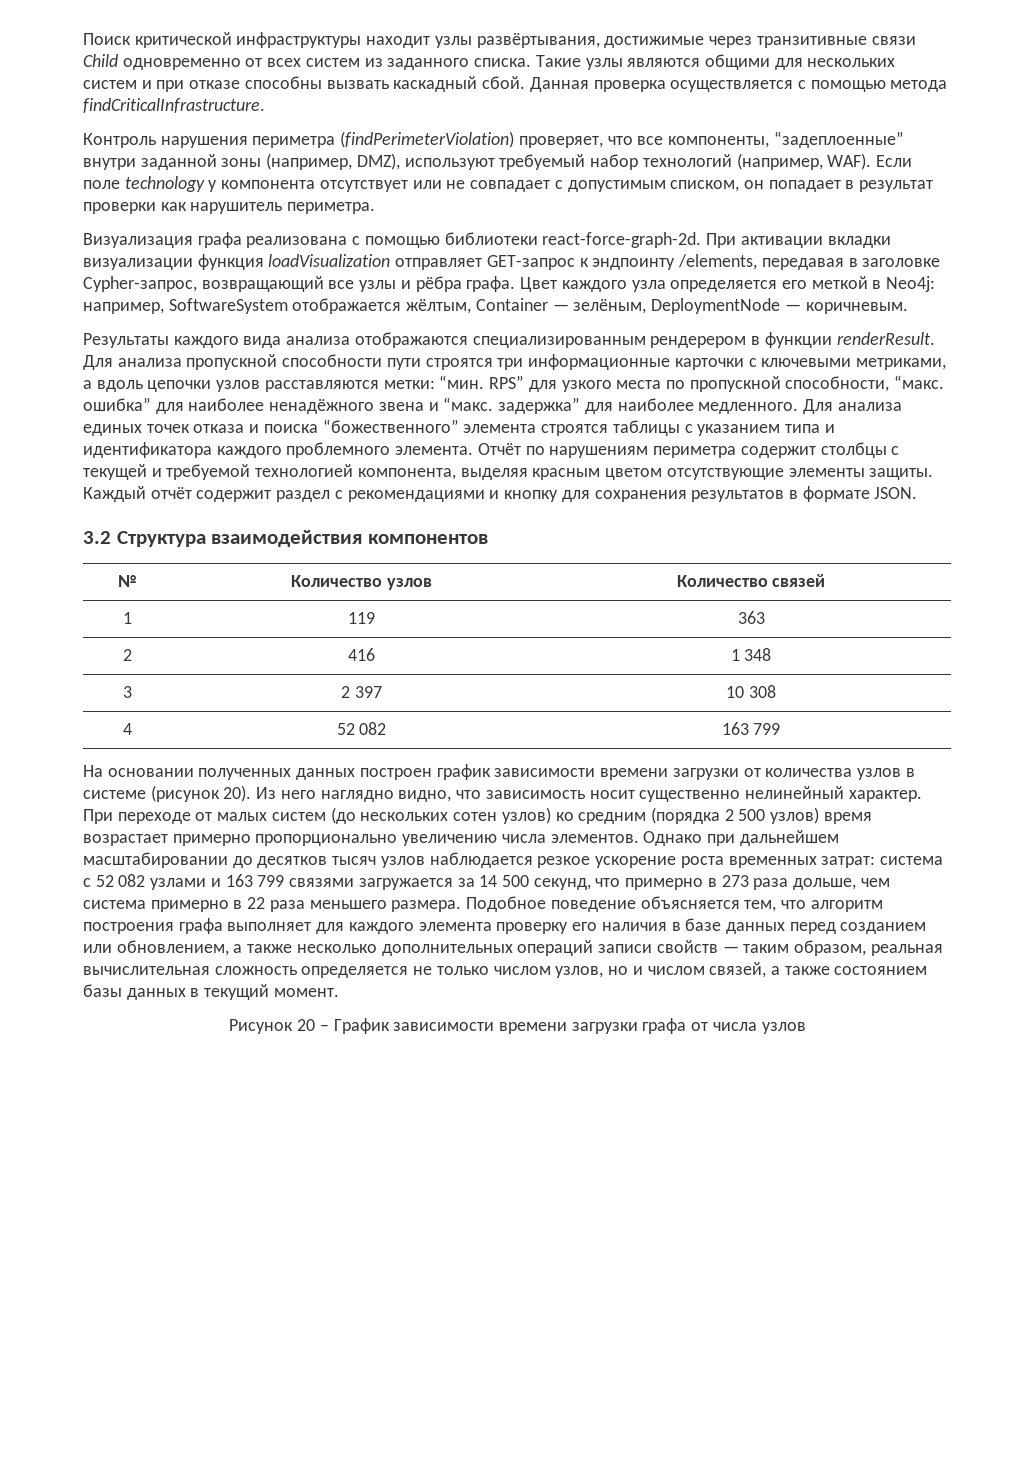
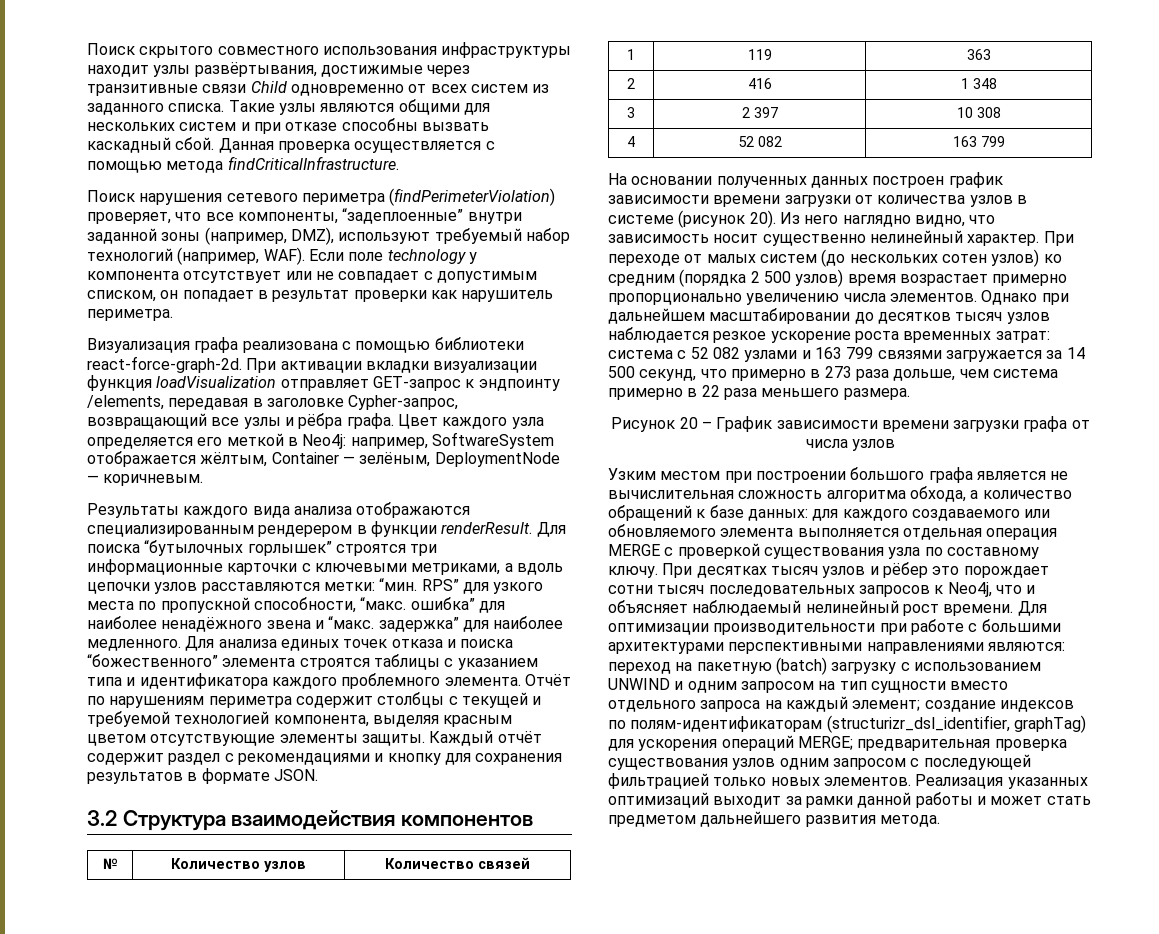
- Поиск критической инфраструктуры находит узлы развёртывания, достижимые через транзитивные связи Child одновременно от всех систем из заданного списка.
+ Поиск скрытого совместного использования инфраструктуры находит узлы развёртывания, достижимые через транзитивные связи Child одновременно от всех систем из заданного списка.
- Контроль нарушения периметра (findPerimeterViolation) проверяет, что все компоненты, “задеплоенные” внутри заданной зоны (например, DMZ), используют требуемый набор технологий (например, WAF).
+ Поиск нарушения сетевого периметра (findPerimeterViolation) проверяет, что все компоненты, “задеплоенные” внутри заданной зоны (например, DMZ), используют требуемый набор технологий (например, WAF).
- Для анализа пропускной способности пути строятся три информационные карточки с ключевыми метриками, а вдоль цепочки узлов расставляются метки: “мин.
+ Для поиска “бутылочных горлышек” строятся три информационные карточки с ключевыми метриками, а вдоль цепочки узлов расставляются метки: “мин.
- Подобное поведение объясняется тем, что алгоритм построения графа выполняет для каждого элемента проверку его наличия в базе данных перед созданием или обновлением, а также несколько дополнительных операций записи свойств — таким образом, реальная вычислительная сложность определяется не только числом узлов, но и числом связей, а также состоянием базы данных в текущий момент.
+ Узким местом при построении большого графа является не вычислительная сложность алгоритма обхода, а количество обращений к базе данных: для каждого создаваемого или обновляемого элемента выполняется отдельная операция MERGE с проверкой существования узла по составному ключу. При десятках тысяч узлов и рёбер это порождает сотни тысяч последовательных запросов к Neo4j, что и объясняет наблюдаемый нелинейный рост времени. Для оптимизации производительности при работе с большими архитектурами перспективными направлениями являются: переход на пакетную (batch) загрузку с использованием UNWIND и одним запросом на тип сущности вместо отдельного запроса на каждый элемент; создание индексов по полям-идентификаторам (structurizr_dsl_identifier, graphTag) для ускорения операций MERGE; предварительная проверка существования узлов одним запросом с последующей фильтрацией только новых элементов. Реализация указанных оптимизаций выходит за рамки данной работы и может стать предметом дальнейшего развития метода.

